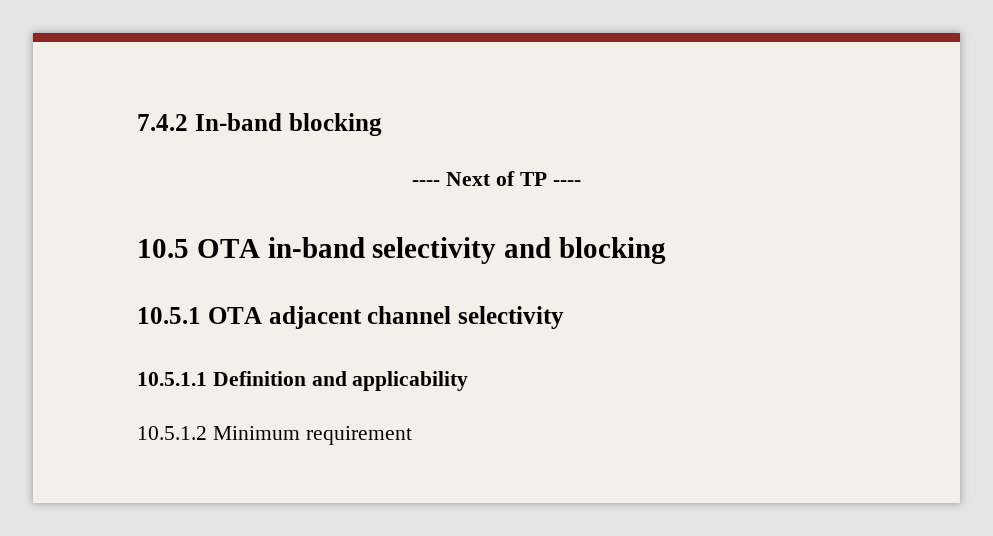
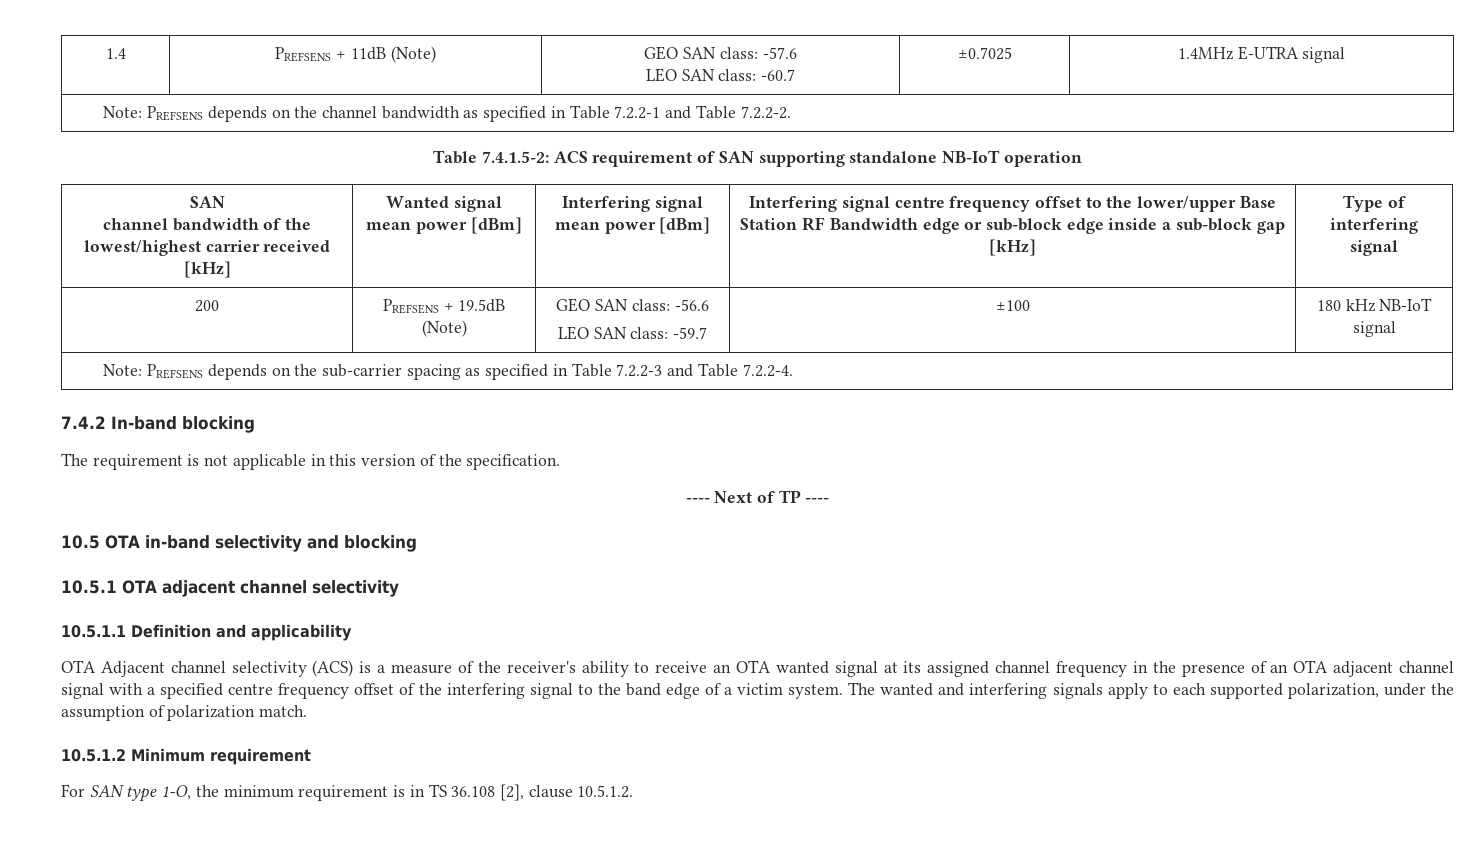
+ 1.4 | PREFSENS + 11dB (Note) | GEO SAN class: -57.6
+ LEO SAN class: -60.7 | ±0.7025 | 1.4MHz E-UTRA signal
+ Note: PREFSENS depends on the channel bandwidth as specified in Table 7.2.2-1 and Table 7.2.2-2.
+ Table 7.4.1.5-2: ACS requirement of SAN supporting standalone NB-IoT operation
+ SAN
+ channel bandwidth of the lowest/highest carrier received [kHz] | Wanted signal mean power [dBm] | Interfering signal mean power [dBm] | Interfering signal centre frequency offset to the lower/upper Base Station RF Bandwidth edge or sub-block edge inside a sub-block gap [kHz] | Type of interfering signal
+ 200 | PREFSENS + 19.5dB (Note) | GEO SAN class: -56.6
+ LEO SAN class: -59.7 | ±100 | 180 kHz NB-IoT signal
+ Note: PREFSENS depends on the sub-carrier spacing as specified in Table 7.2.2-3 and Table 7.2.2-4.
  7.4.2 In-band blocking
+ The requirement is not applicable in this version of the specification.
+ OTA Adjacent channel selectivity (ACS) is a measure of the receiver's ability to receive an OTA wanted signal at its assigned channel frequency in the presence of an OTA adjacent channel signal with a specified centre frequency offset of the interfering signal to the band edge of a victim system. The wanted and interfering signals apply to each supported polarization, under the assumption of polarization match.
  10.5.1.2 Minimum requirement
+ For SAN type 1-O, the minimum requirement is in TS 36.108 [2], clause 10.5.1.2.

